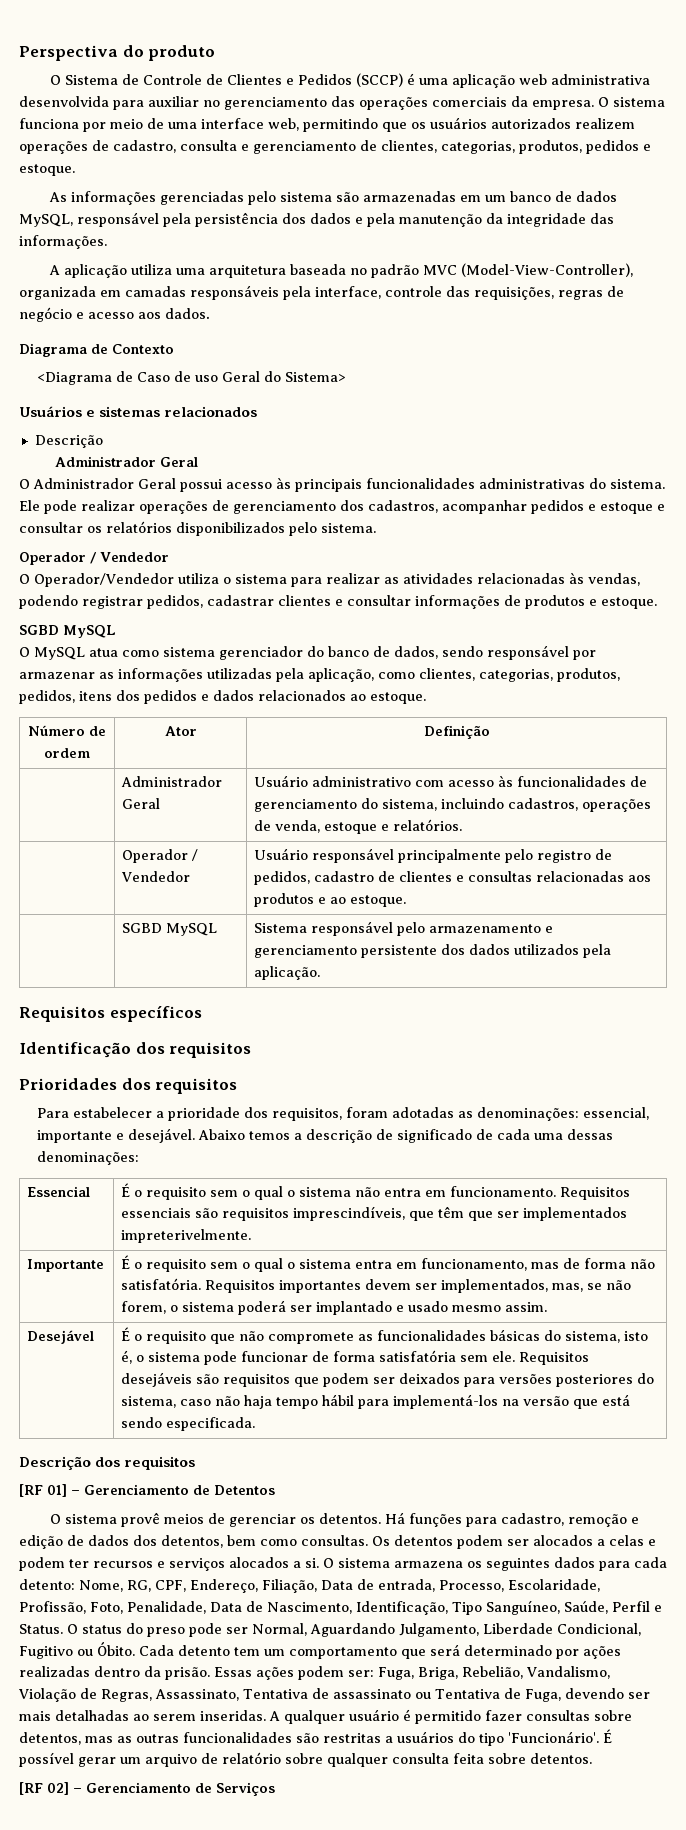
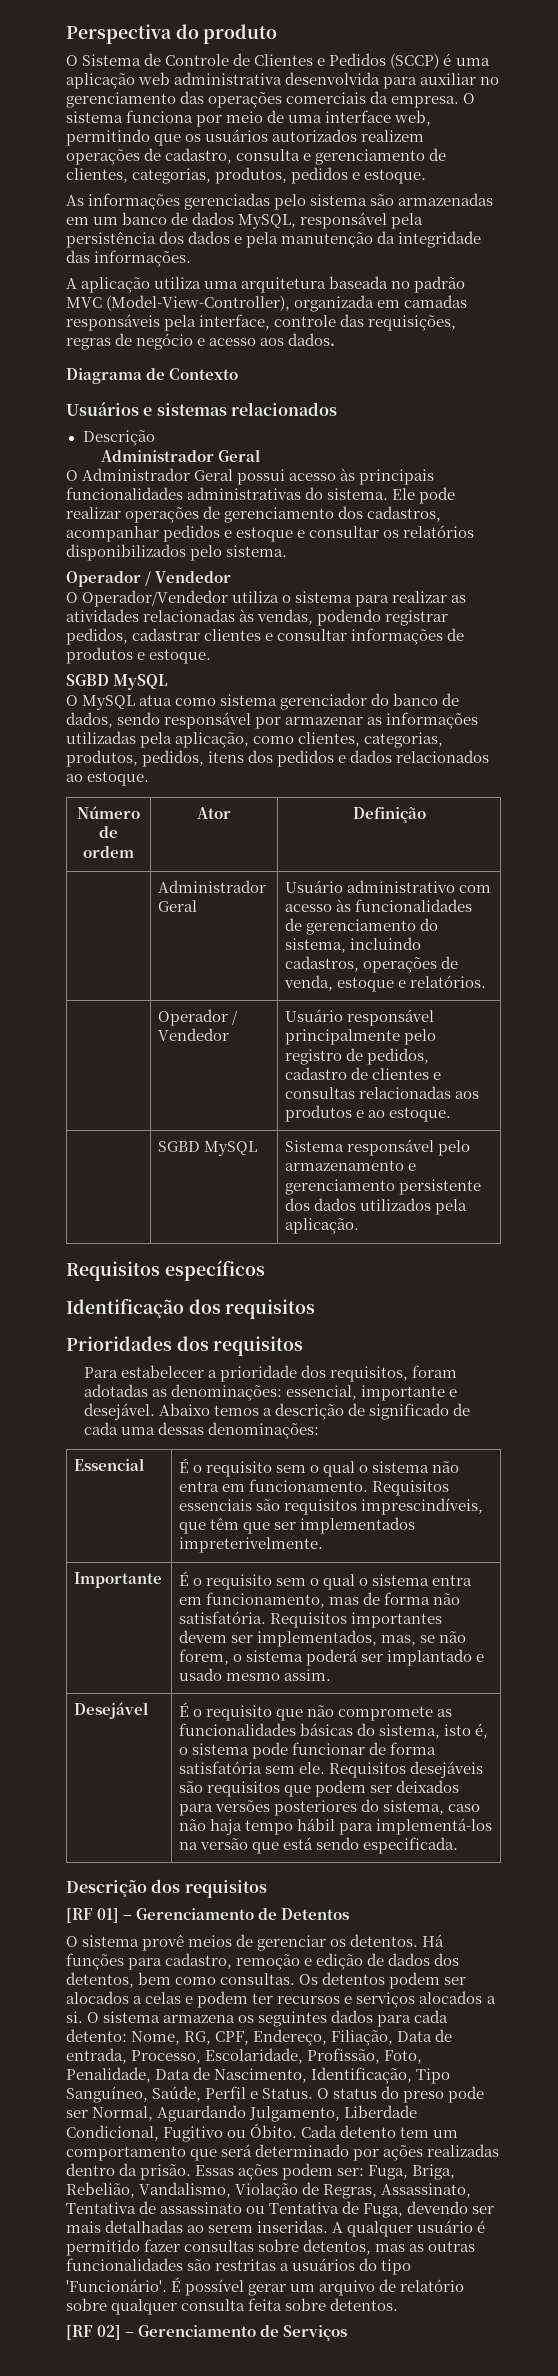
- <Diagrama de Caso de uso Geral do Sistema>

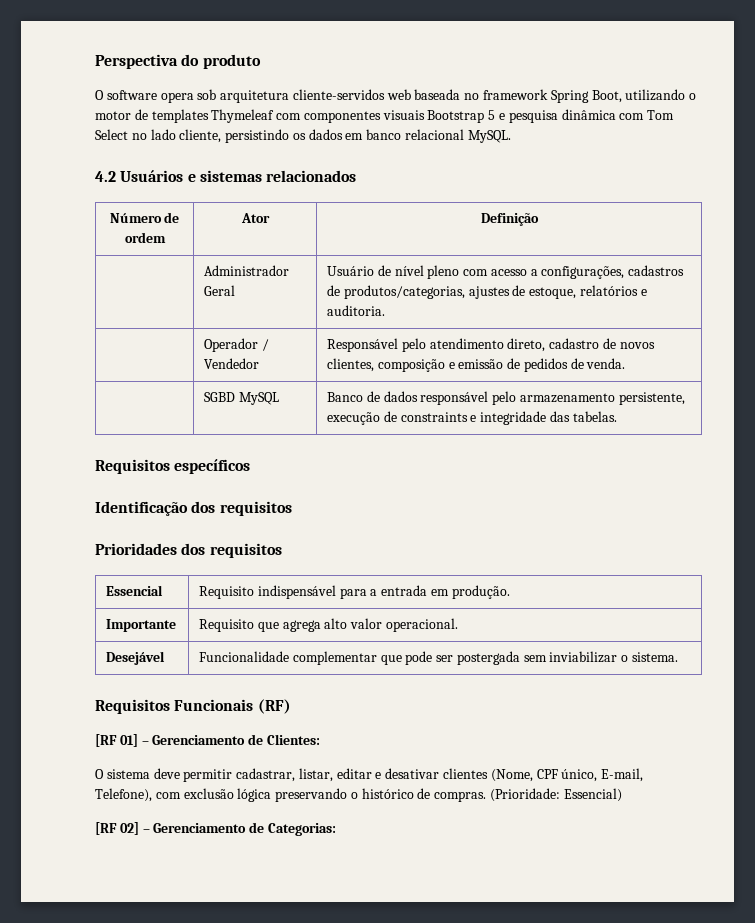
- O Sistema de Controle de Clientes e Pedidos (SCCP) é uma aplicação web administrativa desenvolvida para auxiliar no gerenciamento das operações comerciais da empresa. O sistema funciona por meio de uma interface web, permitindo que os usuários autorizados realizem operações de cadastro, consulta e gerenciamento de clientes, categorias, produtos, pedidos e estoque.
- As informações gerenciadas pelo sistema são armazenadas em um banco de dados MySQL, responsável pela persistência dos dados e pela manutenção da integridade das informações.
- A aplicação utiliza uma arquitetura baseada no padrão MVC (Model-View-Controller), organizada em camadas responsáveis pela interface, controle das requisições, regras de negócio e acesso aos dados.
- Diagrama de Contexto
- Usuários e sistemas relacionados
- Descrição
- Administrador Geral
- O Administrador Geral possui acesso às principais funcionalidades administrativas do sistema. Ele pode realizar operações de gerenciamento dos cadastros, acompanhar pedidos e estoque e consultar os relatórios disponibilizados pelo sistema.
- Operador / Vendedor
- O Operador/Vendedor utiliza o sistema para realizar as atividades relacionadas às vendas, podendo registrar pedidos, cadastrar clientes e consultar informações de produtos e estoque.
- SGBD MySQL
- O MySQL atua como sistema gerenciador do banco de dados, sendo responsável por armazenar as informações utilizadas pela aplicação, como clientes, categorias, produtos, pedidos, itens dos pedidos e dados relacionados ao estoque.
+ O software opera sob arquitetura cliente-servidos web baseada no framework Spring Boot, utilizando o motor de templates Thymeleaf com componentes visuais Bootstrap 5 e pesquisa dinâmica com Tom Select no lado cliente, persistindo os dados em banco relacional MySQL.
+ 4.2 Usuários e sistemas relacionados
- | Administrador Geral | Usuário administrativo com acesso às funcionalidades de gerenciamento do sistema, incluindo cadastros, operações de venda, estoque e relatórios.
- | Operador / Vendedor | Usuário responsável principalmente pelo registro de pedidos, cadastro de clientes e consultas relacionadas aos produtos e ao estoque.
- | SGBD MySQL | Sistema responsável pelo armazenamento e gerenciamento persistente dos dados utilizados pela aplicação.
+ | Administrador Geral | Usuário de nível pleno com acesso a configurações, cadastros de produtos/categorias, ajustes de estoque, relatórios e auditoria.
+ | Operador / Vendedor | Responsável pelo atendimento direto, cadastro de novos clientes, composição e emissão de pedidos de venda.
+ | SGBD MySQL | Banco de dados responsável pelo armazenamento persistente, execução de constraints e integridade das tabelas.
- Para estabelecer a prioridade dos requisitos, foram adotadas as denominações: essencial, importante e desejável. Abaixo temos a descrição de significado de cada uma dessas denominações:
- Essencial | É o requisito sem o qual o sistema não entra em funcionamento. Requisitos essenciais são requisitos imprescindíveis, que têm que ser implementados impreterivelmente.
- Importante | É o requisito sem o qual o sistema entra em funcionamento, mas de forma não satisfatória. Requisitos importantes devem ser implementados, mas, se não forem, o sistema poderá ser implantado e usado mesmo assim.
- Desejável | É o requisito que não compromete as funcionalidades básicas do sistema, isto é, o sistema pode funcionar de forma satisfatória sem ele. Requisitos desejáveis são requisitos que podem ser deixados para versões posteriores do sistema, caso não haja tempo hábil para implementá-los na versão que está sendo especificada.
- Descrição dos requisitos
+ Essencial | Requisito indispensável para a entrada em produção.
+ Importante | Requisito que agrega alto valor operacional.
+ Desejável | Funcionalidade complementar que pode ser postergada sem inviabilizar o sistema.
+ Requisitos Funcionais (RF)
- [RF 01] – Gerenciamento de Detentos
- O sistema provê meios de gerenciar os detentos. Há funções para cadastro, remoção e edição de dados dos detentos, bem como consultas. Os detentos podem ser alocados a celas e podem ter recursos e serviços alocados a si. O sistema armazena os seguintes dados para cada detento: Nome, RG, CPF, Endereço, Filiação, Data de entrada, Processo, Escolaridade, Profissão, Foto, Penalidade, Data de Nascimento, Identificação, Tipo Sanguíneo, Saúde, Perfil e Status. O status do preso pode ser Normal, Aguardando Julgamento, Liberdade Condicional, Fugitivo ou Óbito. Cada detento tem um comportamento que será determinado por ações realizadas dentro da prisão. Essas ações podem ser: Fuga, Briga, Rebelião, Vandalismo, Violação de Regras, Assassinato, Tentativa de assassinato ou Tentativa de Fuga, devendo ser mais detalhadas ao serem inseridas. A qualquer usuário é permitido fazer consultas sobre detentos, mas as outras funcionalidades são restritas a usuários do tipo 'Funcionário'. É possível gerar um arquivo de relatório sobre qualquer consulta feita sobre detentos.
+ [RF 01] – Gerenciamento de Clientes:
+ O sistema deve permitir cadastrar, listar, editar e desativar clientes (Nome, CPF único, E-mail, Telefone), com exclusão lógica preservando o histórico de compras. (Prioridade: Essencial)
- [RF 02] – Gerenciamento de Serviços
+ [RF 02] – Gerenciamento de Categorias:

